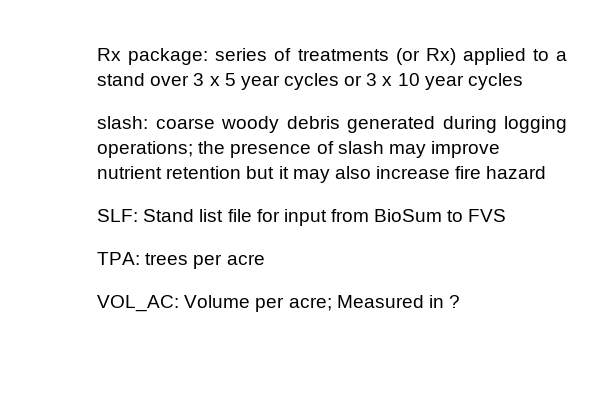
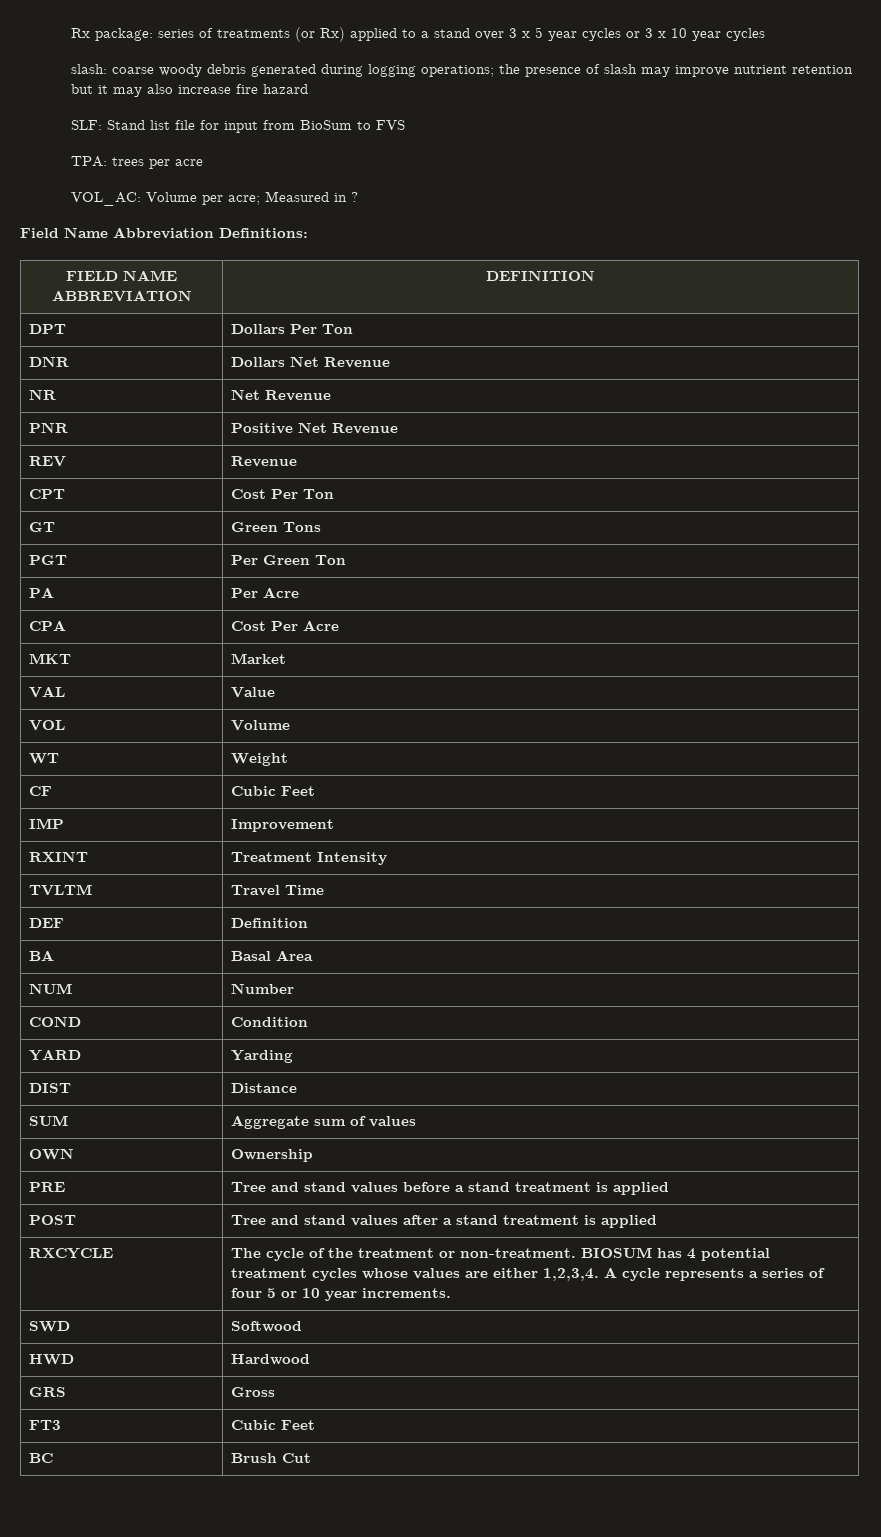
+ Field Name Abbreviation Definitions:
+ FIELD NAME ABBREVIATION | DEFINITION
+ DPT | Dollars Per Ton
+ DNR | Dollars Net Revenue
+ NR | Net Revenue
+ PNR | Positive Net Revenue
+ REV | Revenue
+ CPT | Cost Per Ton
+ GT | Green Tons
+ PGT | Per Green Ton
+ PA | Per Acre
+ CPA | Cost Per Acre
+ MKT | Market
+ VAL | Value
+ VOL | Volume
+ WT | Weight
+ CF | Cubic Feet
+ IMP | Improvement
+ RXINT | Treatment Intensity
+ TVLTM | Travel Time
+ DEF | Definition
+ BA | Basal Area
+ NUM | Number
+ COND | Condition
+ YARD | Yarding
+ DIST | Distance
+ SUM | Aggregate sum of values
+ OWN | Ownership
+ PRE | Tree and stand values before a stand treatment is applied
+ POST | Tree and stand values after a stand treatment is applied
+ RXCYCLE | The cycle of the treatment or non-treatment. BIOSUM has 4 potential treatment cycles whose values are either 1,2,3,4. A cycle represents a series of four 5 or 10 year increments.
+ SWD | Softwood
+ HWD | Hardwood
+ GRS | Gross
+ FT3 | Cubic Feet
+ BC | Brush Cut

